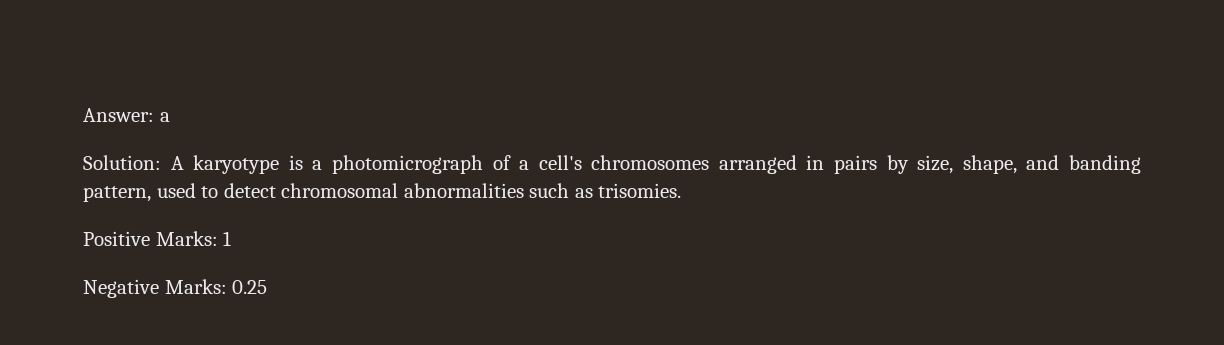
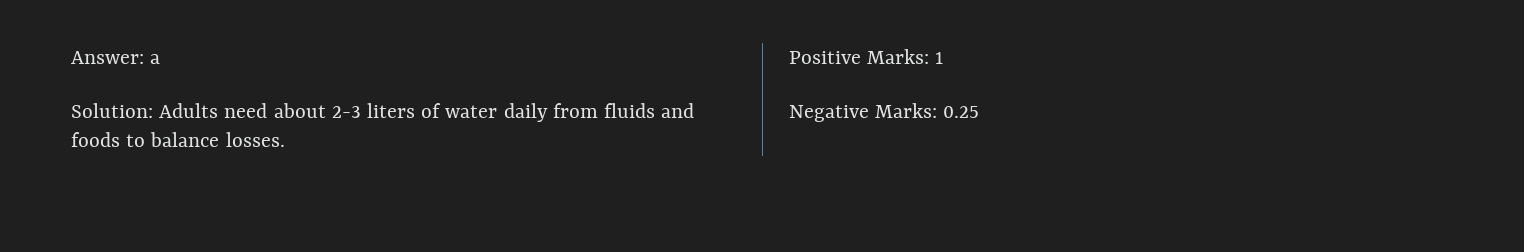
- Solution: A karyotype is a photomicrograph of a cell's chromosomes arranged in pairs by size, shape, and banding pattern, used to detect chromosomal abnormalities such as trisomies.
+ Solution: Adults need about 2-3 liters of water daily from fluids and foods to balance losses.

